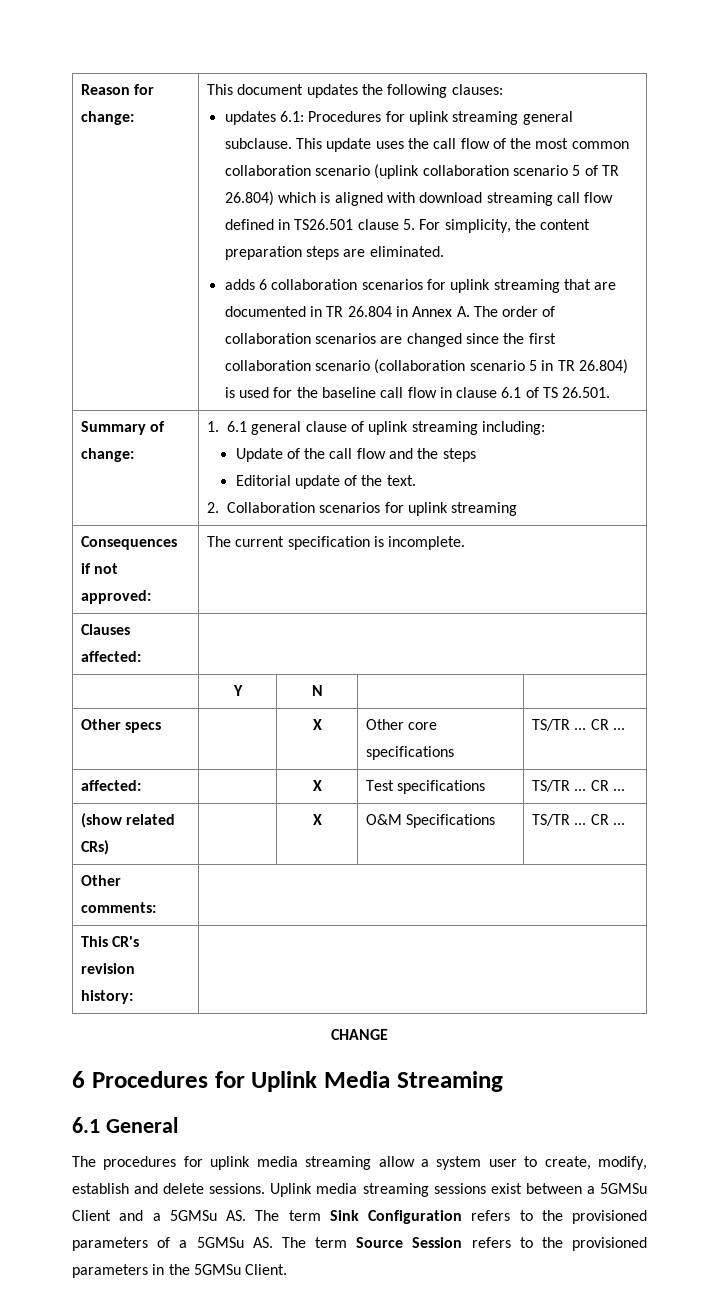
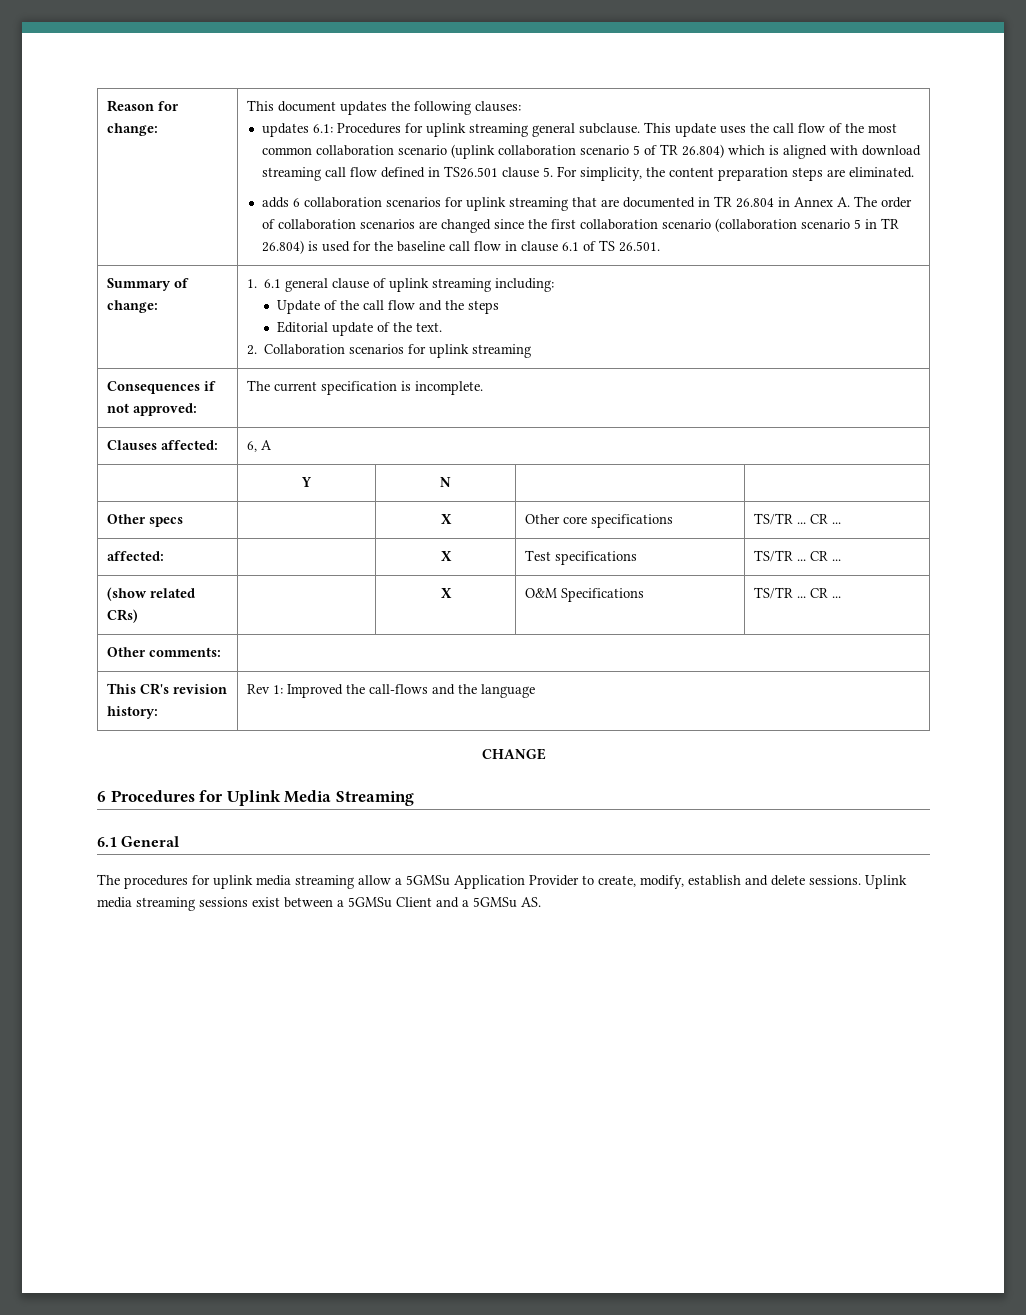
- Clauses affected: |
+ Clauses affected: | 6, A
- This CR's revision history: |
+ This CR's revision history: | Rev 1: Improved the call-flows and the language
- The procedures for uplink media streaming allow a system user to create, modify, establish and delete sessions.
+ The procedures for uplink media streaming allow a 5GMSu Application Provider to create, modify, establish and delete sessions.
- Uplink media streaming sessions exist between a 5GMSu Client and a 5GMSu AS. The term Sink Configuration refers to the provisioned parameters of a 5GMSu AS. The term Source Session refers to the provisioned parameters in the 5GMSu Client.
+ Uplink media streaming sessions exist between a 5GMSu Client and a 5GMSu AS.

